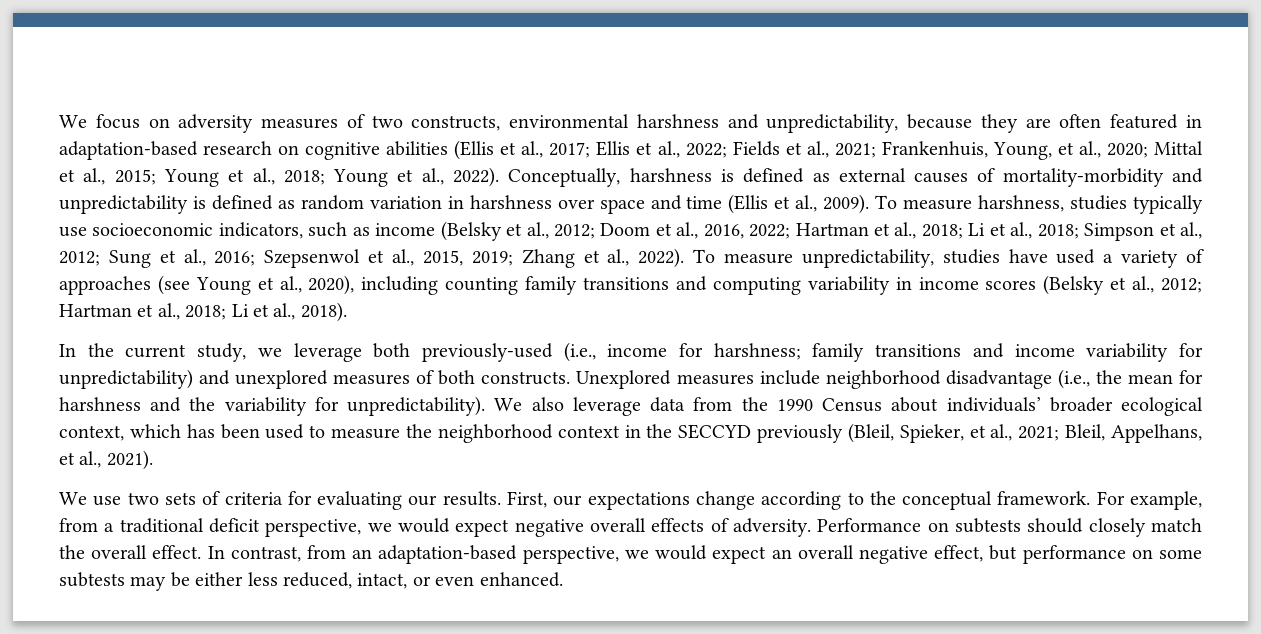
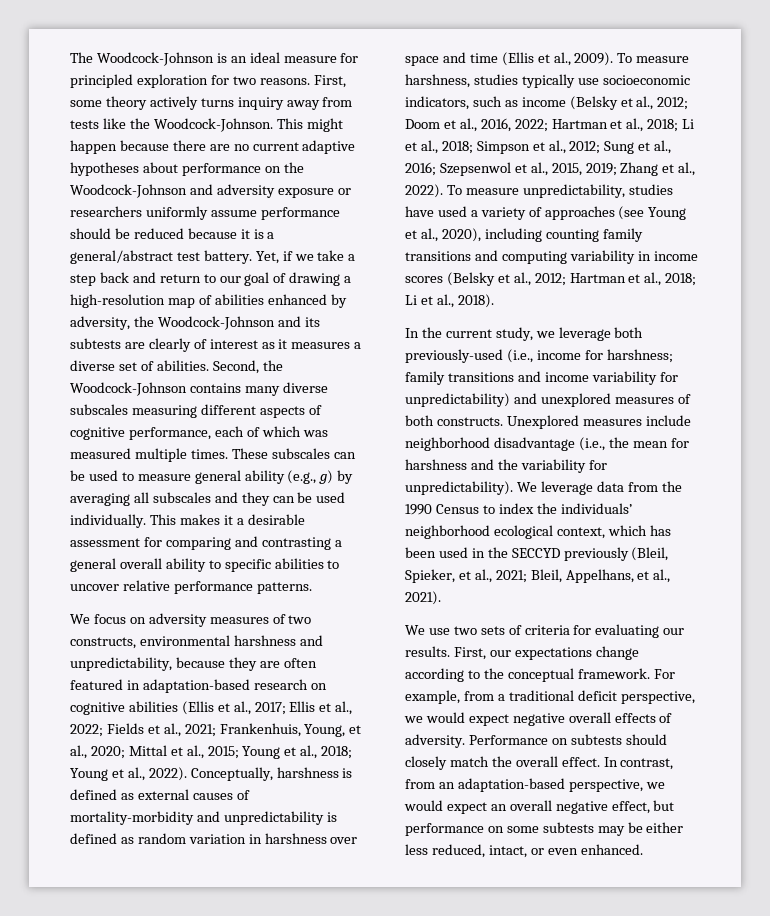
+ The Woodcock-Johnson is an ideal measure for principled exploration for two reasons. First, some theory actively turns inquiry away from tests like the Woodcock-Johnson. This might happen because there are no current adaptive hypotheses about performance on the Woodcock-Johnson and adversity exposure or researchers uniformly assume performance should be reduced because it is a general/abstract test battery. Yet, if we take a step back and return to our goal of drawing a high-resolution map of abilities enhanced by adversity, the Woodcock-Johnson and its subtests are clearly of interest as it measures a diverse set of abilities. Second, the Woodcock-Johnson contains many diverse subscales measuring different aspects of cognitive performance, each of which was measured multiple times. These subscales can be used to measure general ability (e.g., g) by averaging all subscales and they can be used individually. This makes it a desirable assessment for comparing and contrasting a general overall ability to specific abilities to uncover relative performance patterns.
- We also leverage data from the 1990 Census about individuals’ broader ecological context, which has been used to measure the neighborhood context in the SECCYD previously (Bleil, Spieker, et al., 2021; Bleil, Appelhans, et al., 2021).
+ We leverage data from the 1990 Census to index the individuals’ neighborhood ecological context, which has been used in the SECCYD previously (Bleil, Spieker, et al., 2021; Bleil, Appelhans, et al., 2021).

